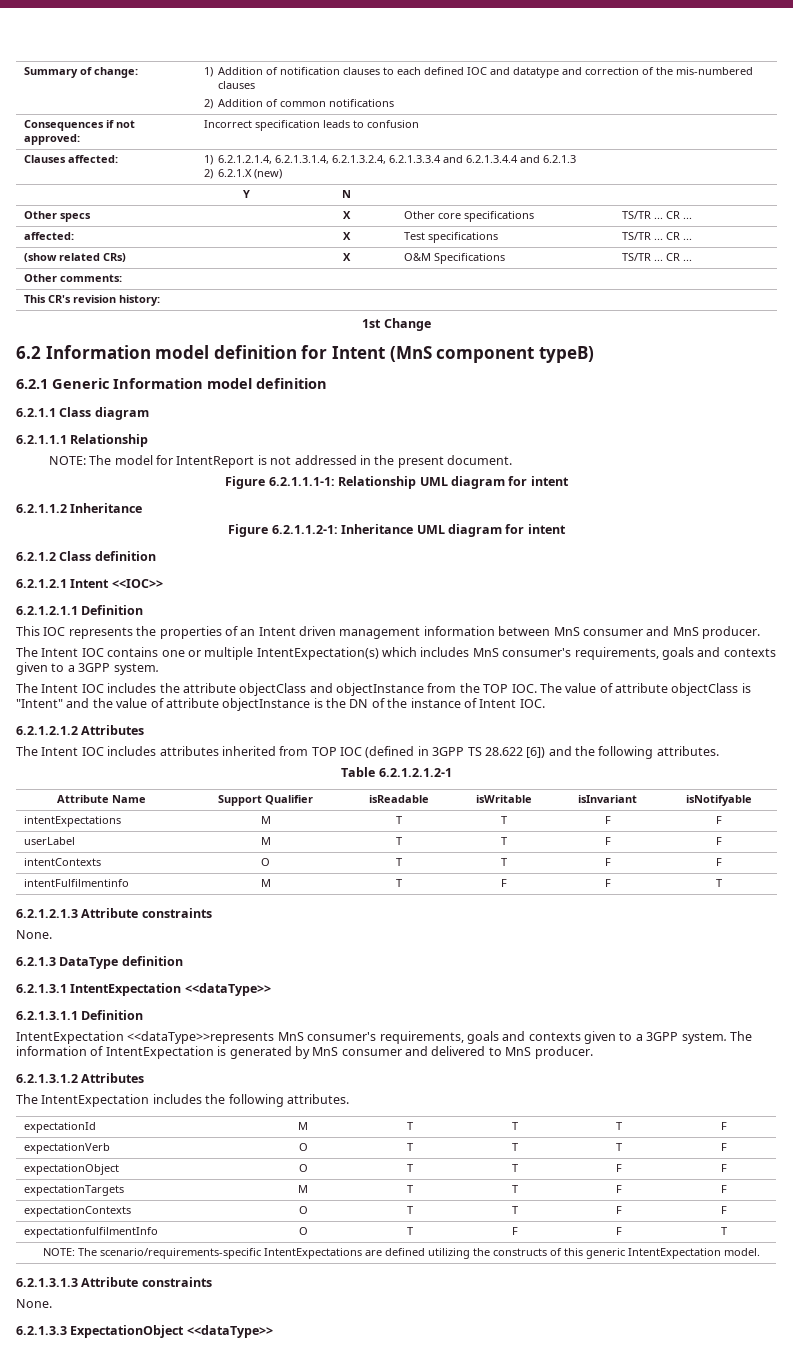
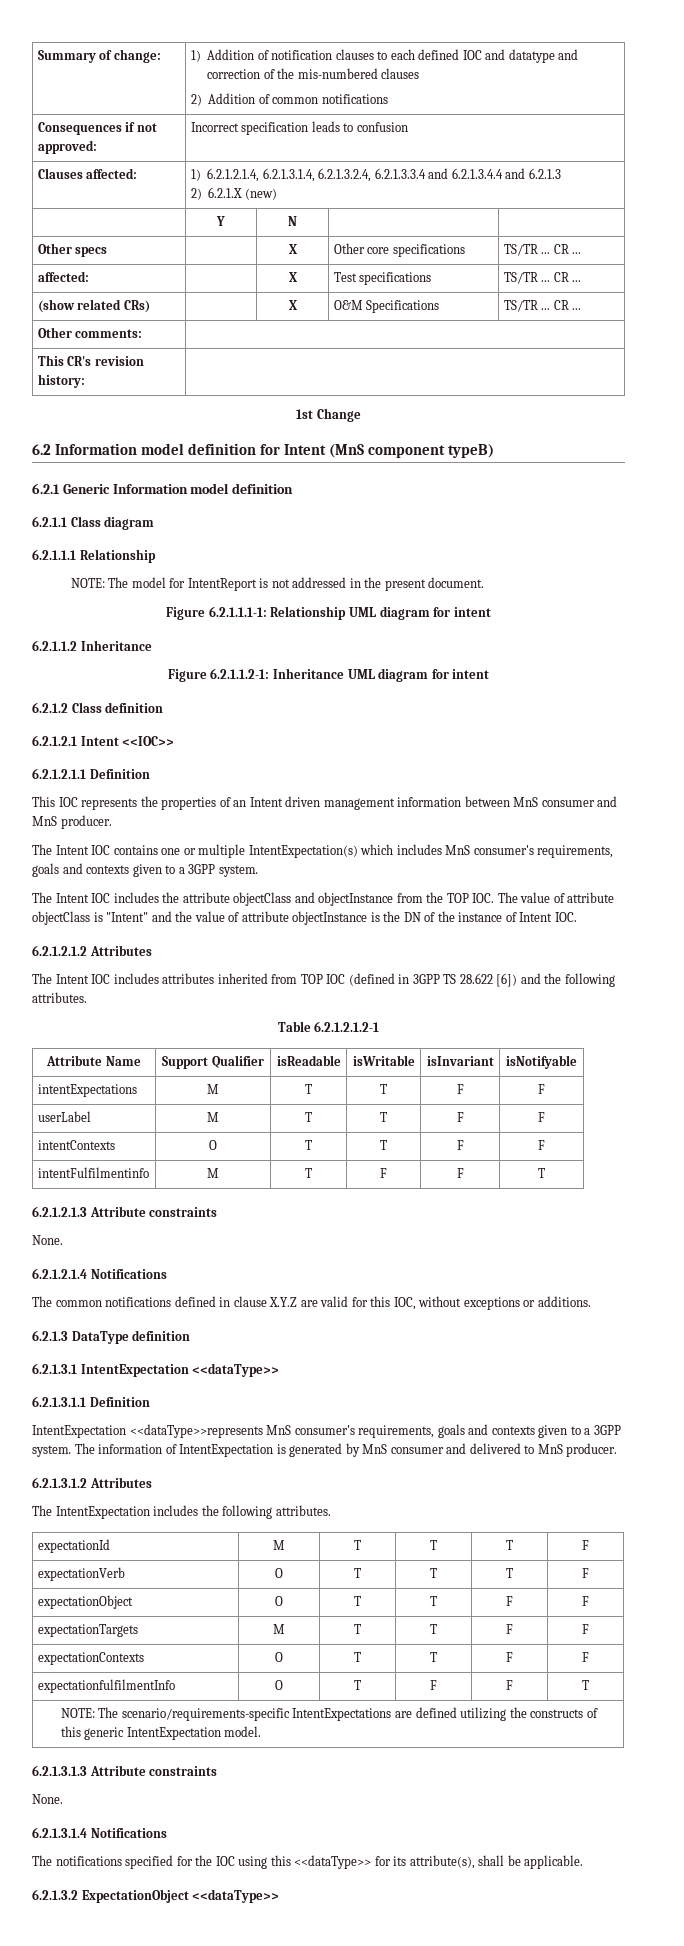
+ 6.2.1.2.1.4 Notifications
+ The common notifications defined in clause X.Y.Z are valid for this IOC, without exceptions or additions.
- 6.2.1.3.3 ExpectationObject <<dataType>>
+ 6.2.1.3.1.4 Notifications
+ The notifications specified for the IOC using this <<dataType>> for its attribute(s), shall be applicable.
+ 6.2.1.3.2 ExpectationObject <<dataType>>

